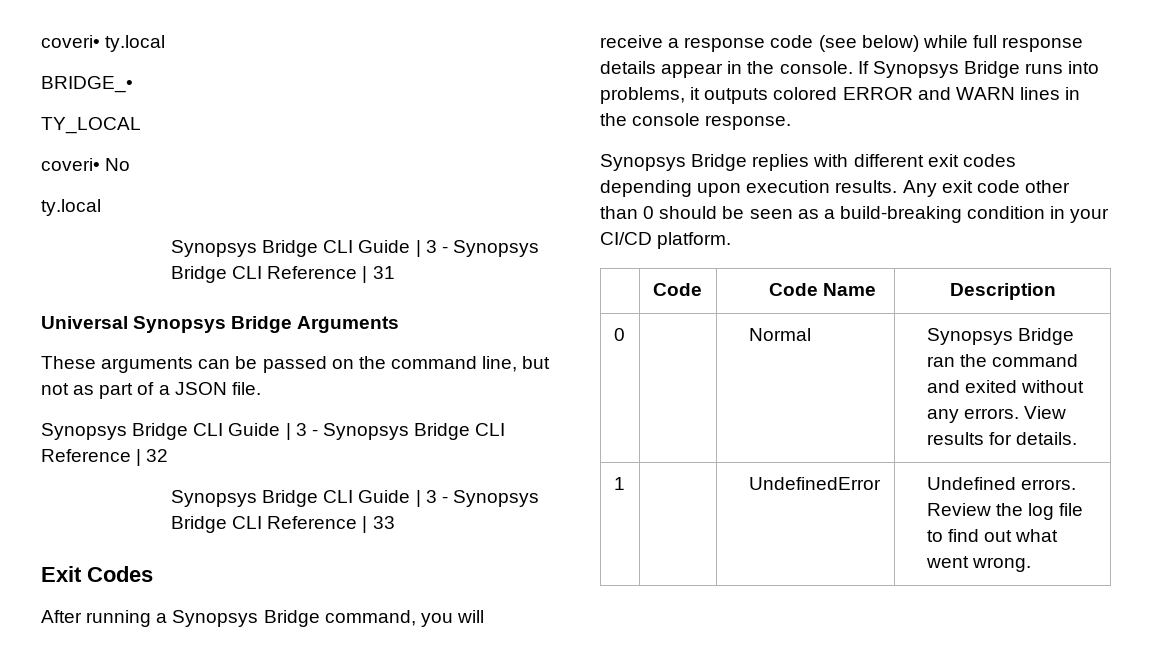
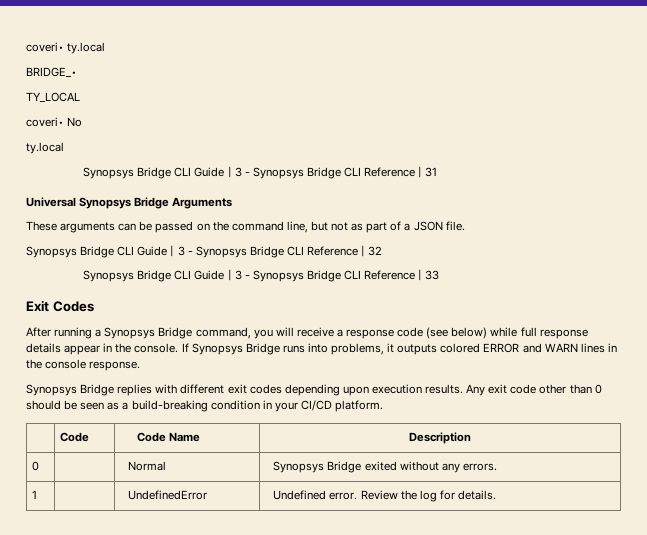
- 0 | | Normal | Synopsys Bridge ran the command and exited without any errors. View results for details.
+ 0 | | Normal | Synopsys Bridge exited without any errors.
- 1 | | UndefinedError | Undefined errors. Review the log file to find out what went wrong.
+ 1 | | UndefinedError | Undefined error. Review the log for details.

